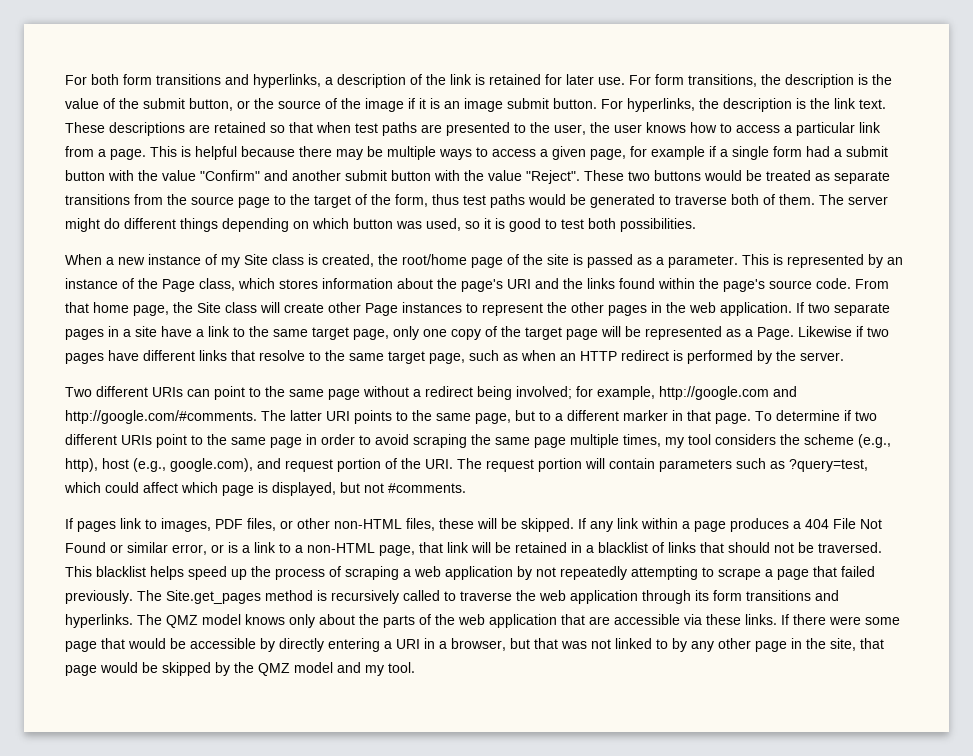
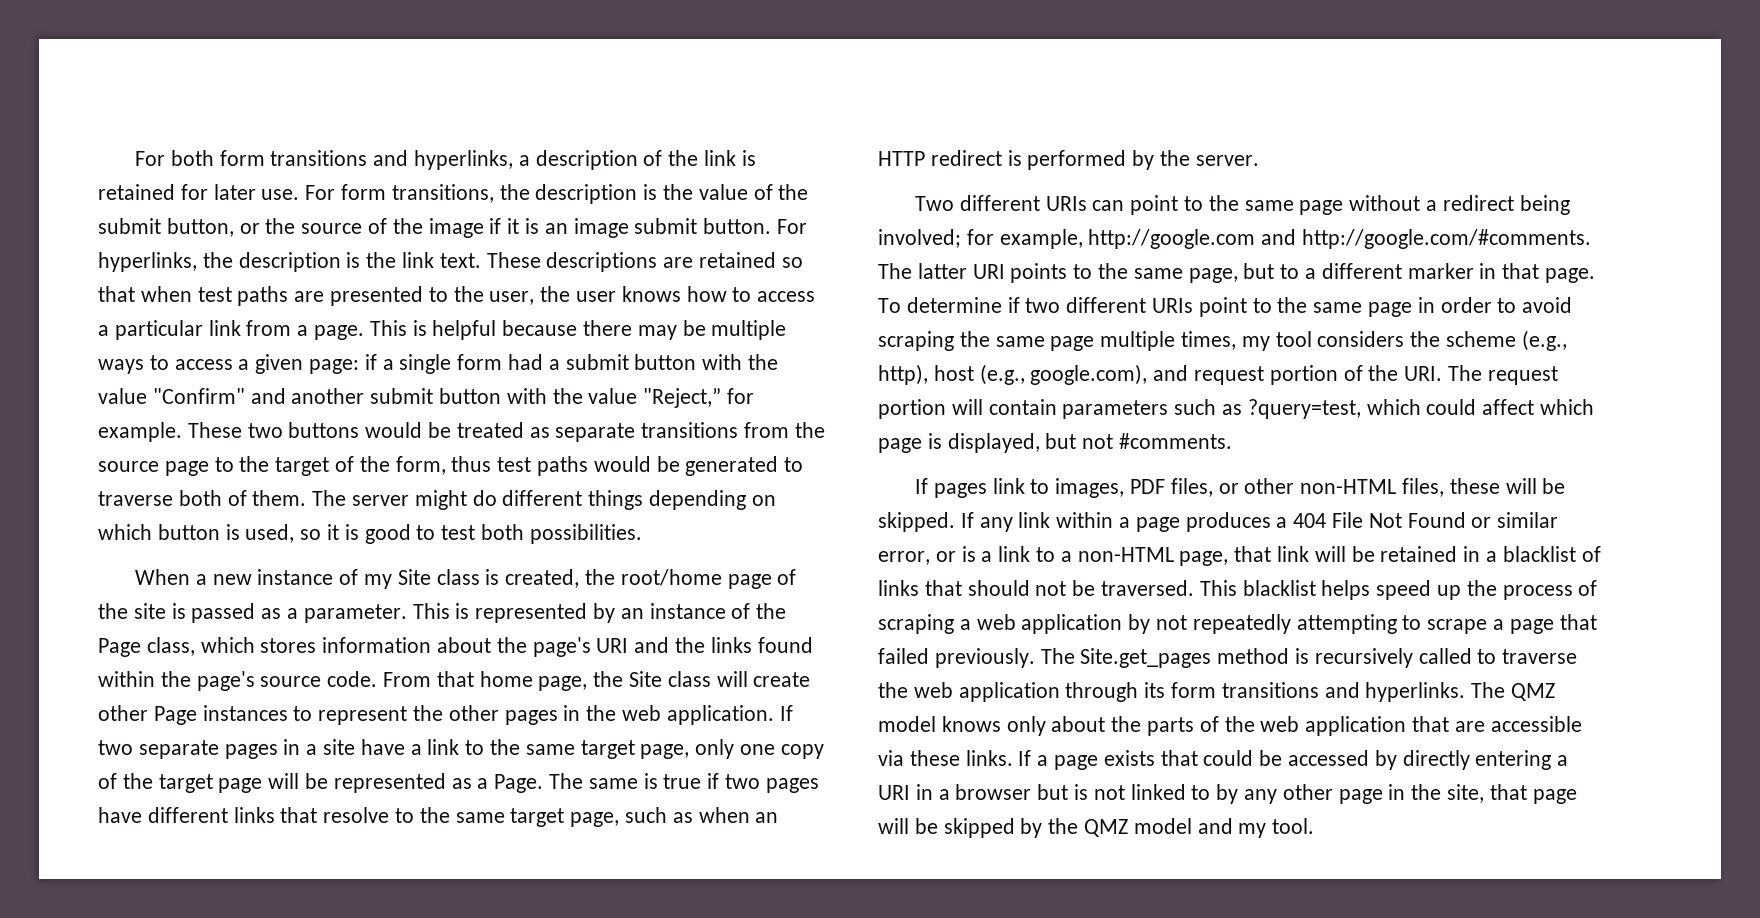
- This is helpful because there may be multiple ways to access a given page, for example if a single form had a submit button with the value "Confirm" and another submit button with the value "Reject".
+ This is helpful because there may be multiple ways to access a given page: if a single form had a submit button with the value "Confirm" and another submit button with the value "Reject,” for example.
- The server might do different things depending on which button was used, so it is good to test both possibilities.
+ The server might do different things depending on which button is used, so it is good to test both possibilities.
- Likewise if two pages have different links that resolve to the same target page, such as when an HTTP redirect is performed by the server.
+ The same is true if two pages have different links that resolve to the same target page, such as when an HTTP redirect is performed by the server.
- If there were some page that would be accessible by directly entering a URI in a browser, but that was not linked to by any other page in the site, that page would be skipped by the QMZ model and my tool.
+ If a page exists that could be accessed by directly entering a URI in a browser but is not linked to by any other page in the site, that page will be skipped by the QMZ model and my tool.

